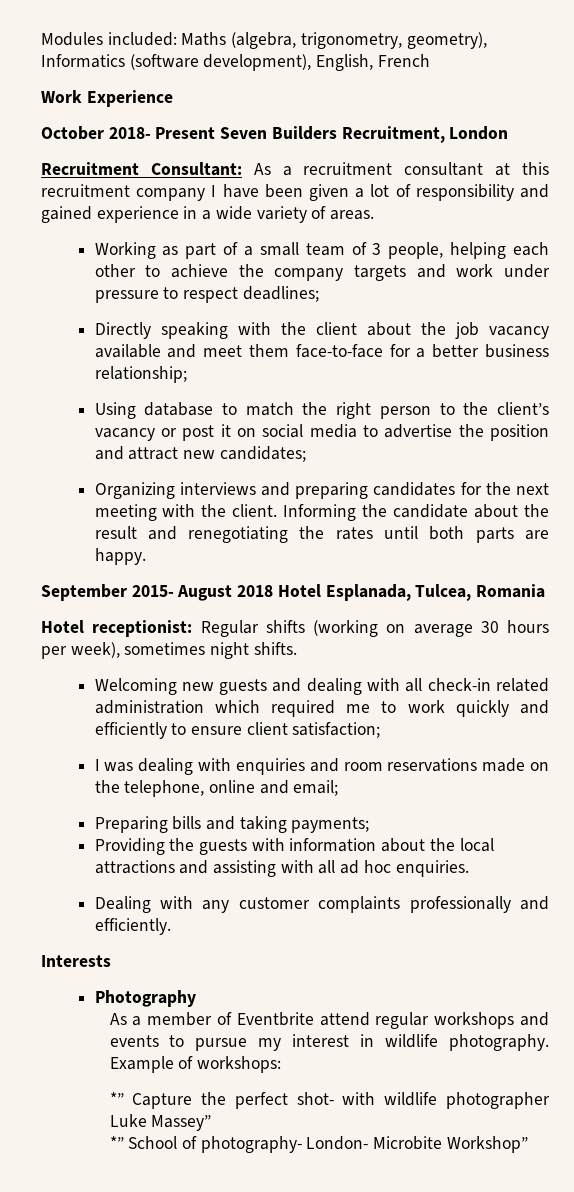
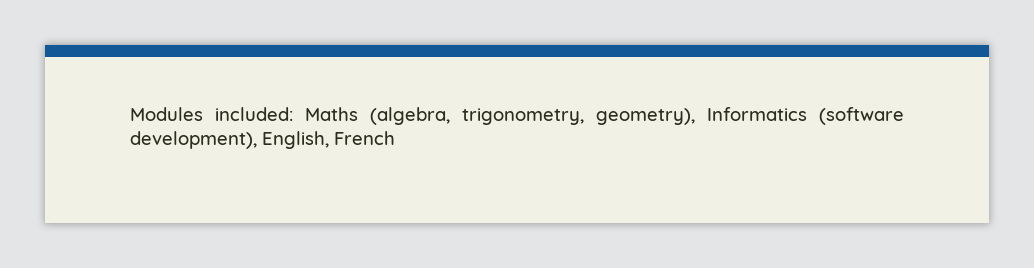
- Work Experience
- October 2018- Present Seven Builders Recruitment, London
- Recruitment Consultant: As a recruitment consultant at this recruitment company I have been given a lot of responsibility and gained experience in a wide variety of areas.
- Working as part of a small team of 3 people, helping each other to achieve the company targets and work under pressure to respect deadlines;
- Directly speaking with the client about the job vacancy available and meet them face-to-face for a better business relationship;
- Using database to match the right person to the client’s vacancy or post it on social media to advertise the position and attract new candidates;
- Organizing interviews and preparing candidates for the next meeting with the client. Informing the candidate about the result and renegotiating the rates until both parts are happy.
- September 2015- August 2018 Hotel Esplanada, Tulcea, Romania
- Hotel receptionist: Regular shifts (working on average 30 hours per week), sometimes night shifts.
- Welcoming new guests and dealing with all check-in related administration which required me to work quickly and efficiently to ensure client satisfaction;
- I was dealing with enquiries and room reservations made on the telephone, online and email;
- Preparing bills and taking payments;
- Providing the guests with information about the local attractions and assisting with all ad hoc enquiries.
- Dealing with any customer complaints professionally and efficiently.
- Interests
- Photography
- As a member of Eventbrite attend regular workshops and events to pursue my interest in wildlife photography. Example of workshops:
- *” Capture the perfect shot- with wildlife photographer Luke Massey”
- *” School of photography- London- Microbite Workshop”

